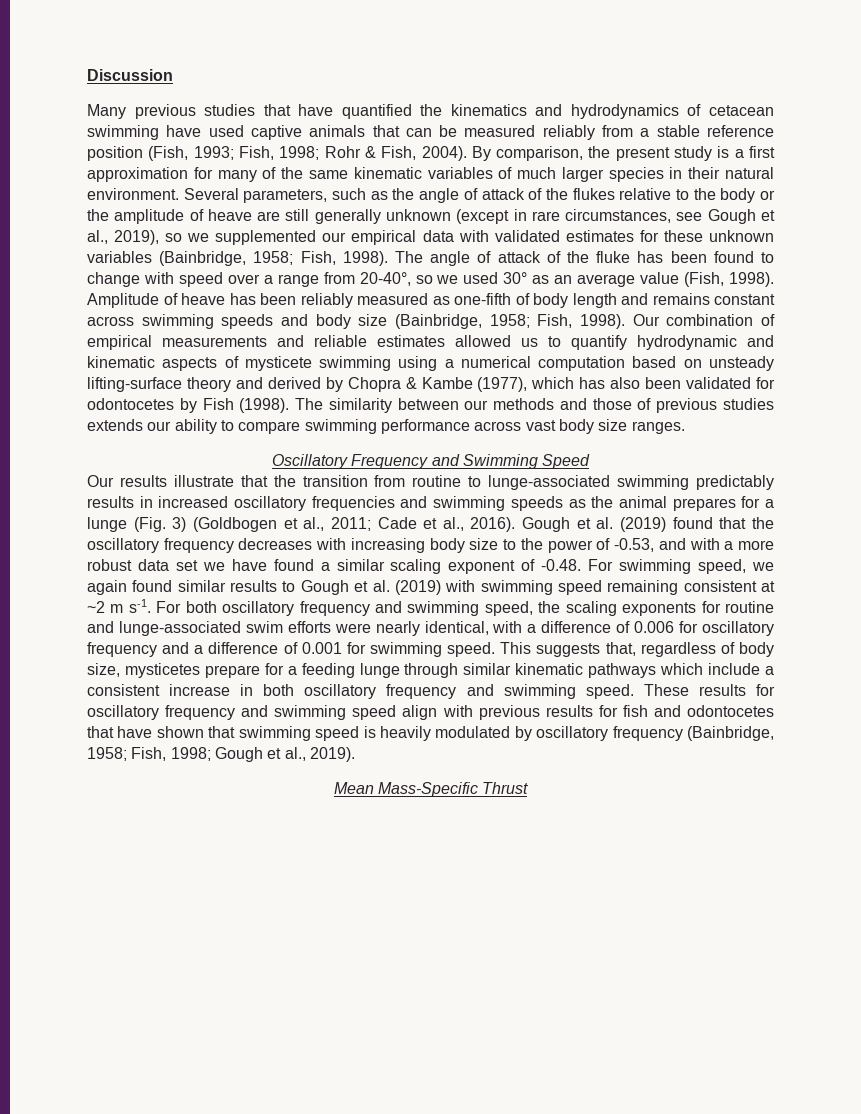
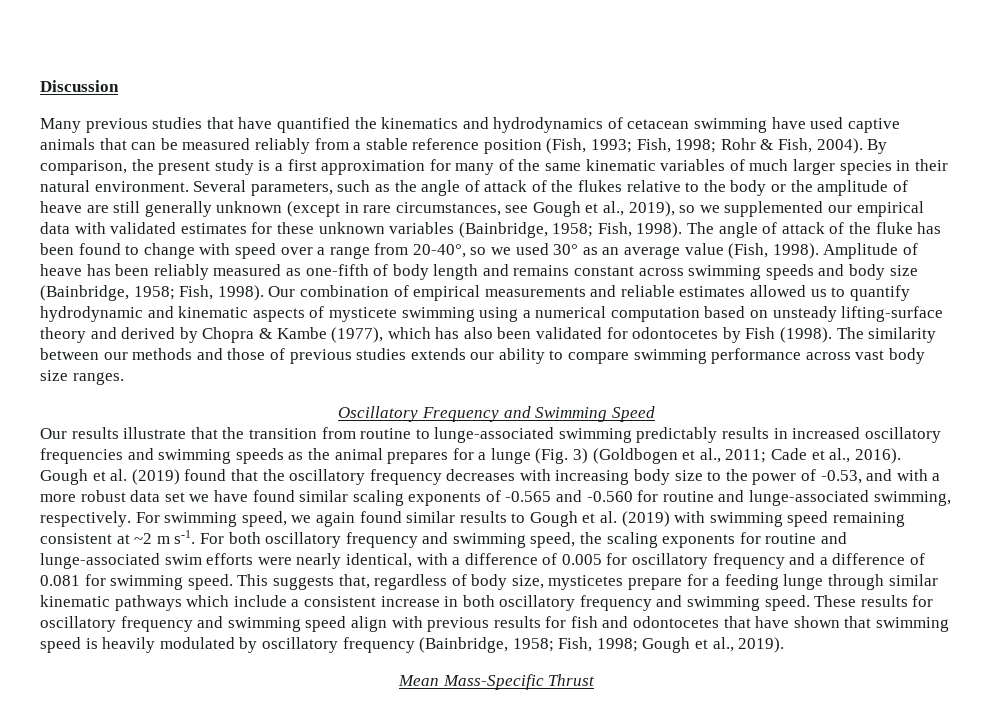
- Gough et al. (2019) found that the oscillatory frequency decreases with increasing body size to the power of -0.53, and with a more robust data set we have found a similar scaling exponent of -0.48. For swimming speed, we again found similar results to Gough et al. (2019) with swimming speed remaining consistent at ~2 m s-1.
+ Gough et al. (2019) found that the oscillatory frequency decreases with increasing body size to the power of -0.53, and with a more robust data set we have found similar scaling exponents of -0.565 and -0.560 for routine and lunge-associated swimming, respectively. For swimming speed, we again found similar results to Gough et al. (2019) with swimming speed remaining consistent at ~2 m s-1.
- For both oscillatory frequency and swimming speed, the scaling exponents for routine and lunge-associated swim efforts were nearly identical, with a difference of 0.006 for oscillatory frequency and a difference of 0.001 for swimming speed.
+ For both oscillatory frequency and swimming speed, the scaling exponents for routine and lunge-associated swim efforts were nearly identical, with a difference of 0.005 for oscillatory frequency and a difference of 0.081 for swimming speed.

